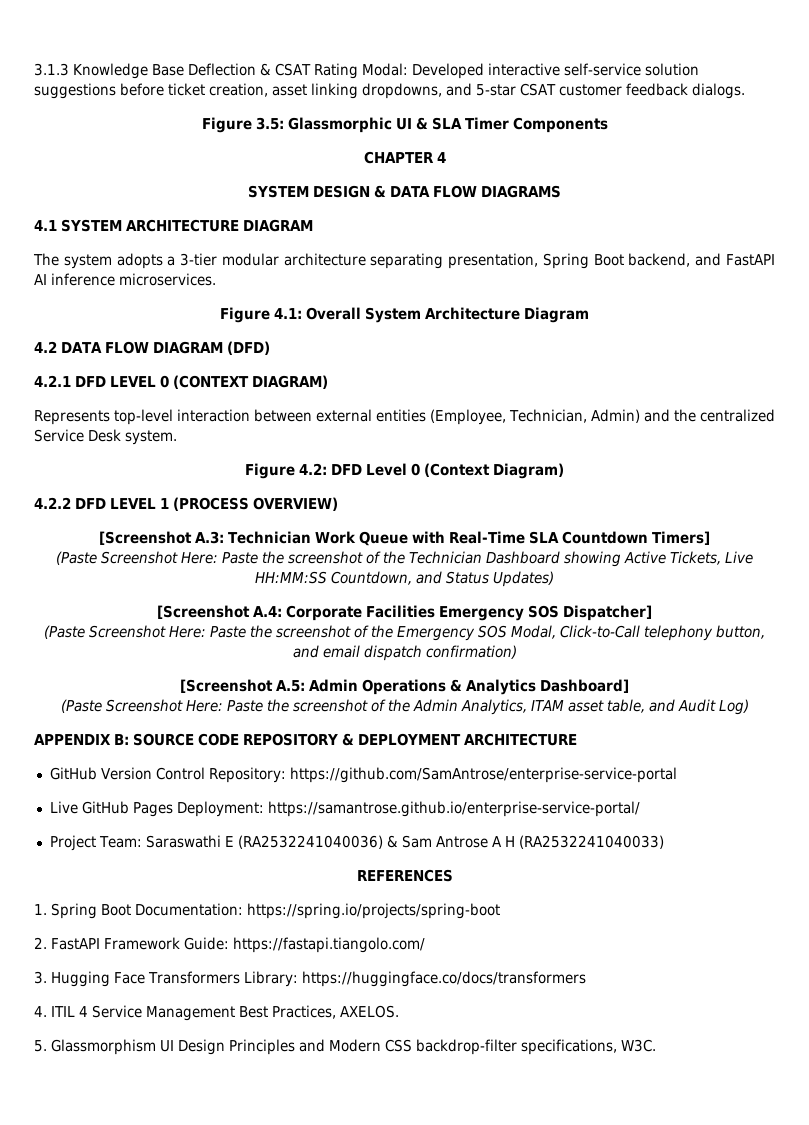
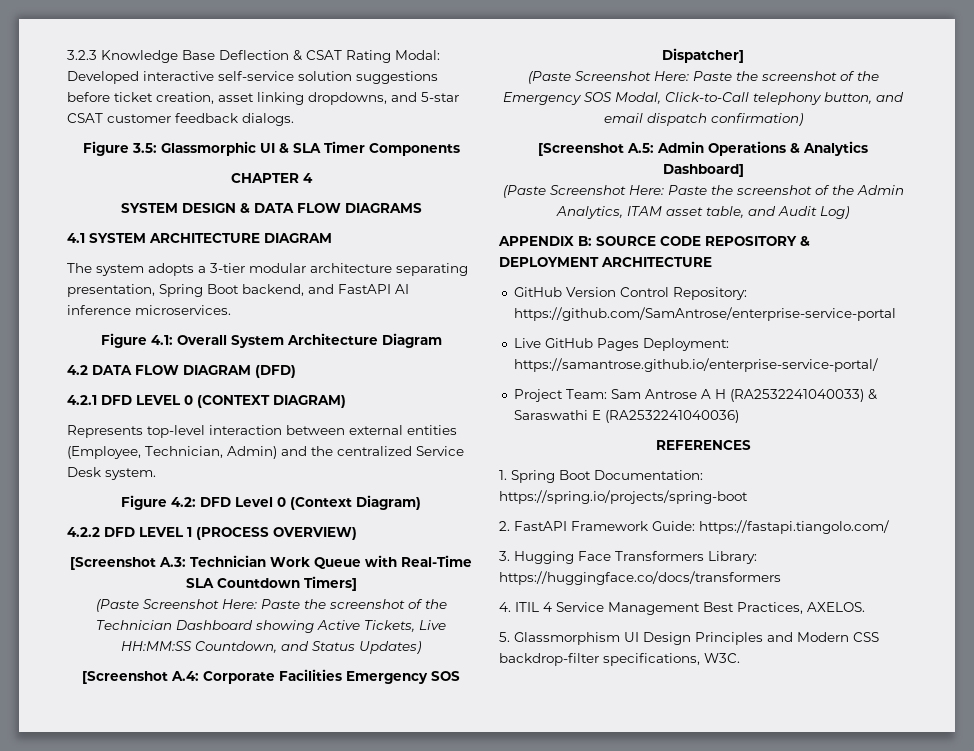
- 3.1.3 Knowledge Base Deflection & CSAT Rating Modal: Developed interactive self-service solution suggestions before ticket creation, asset linking dropdowns, and 5-star CSAT customer feedback dialogs.
+ 3.2.3 Knowledge Base Deflection & CSAT Rating Modal: Developed interactive self-service solution suggestions before ticket creation, asset linking dropdowns, and 5-star CSAT customer feedback dialogs.
- Project Team: Saraswathi E (RA2532241040036) & Sam Antrose A H (RA2532241040033)
+ Project Team: Sam Antrose A H (RA2532241040033) & Saraswathi E (RA2532241040036)

